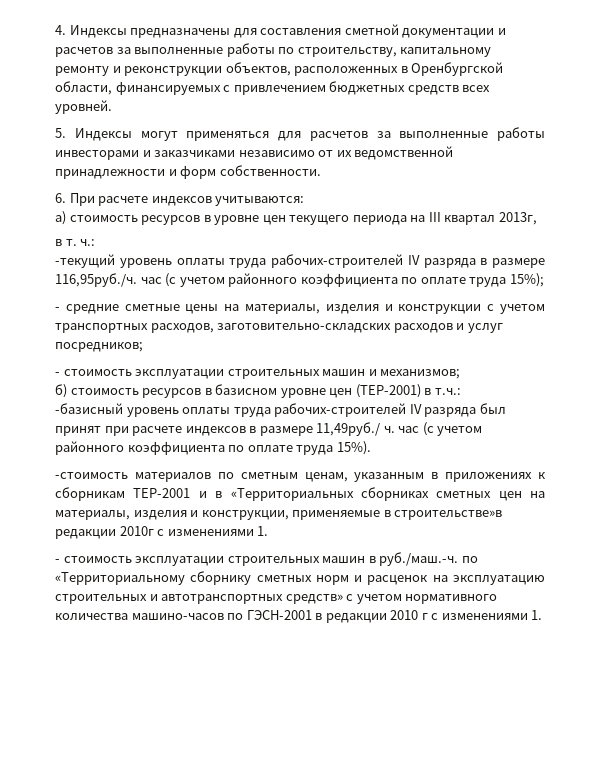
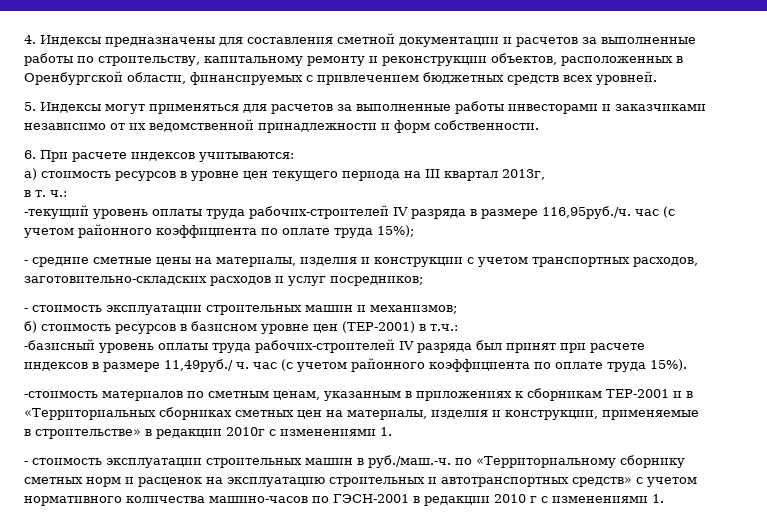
- -стоимость материалов по сметным ценам, указанным в приложениях к сборникам ТЕР-2001 и в «Территориальных сборниках сметных цен на материалы, изделия и конструкции, применяемые в строительстве»в редакции 2010г с изменениями 1.
+ -стоимость материалов по сметным ценам, указанным в приложениях к сборникам ТЕР-2001 и в «Территориальных сборниках сметных цен на материалы, изделия и конструкции, применяемые в строительстве» в редакции 2010г с изменениями 1.

